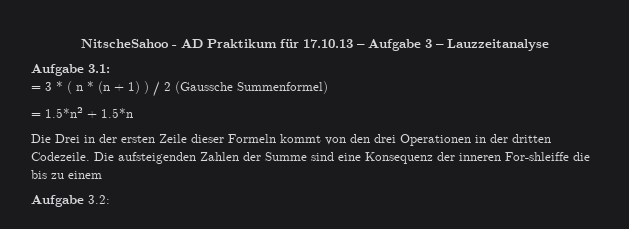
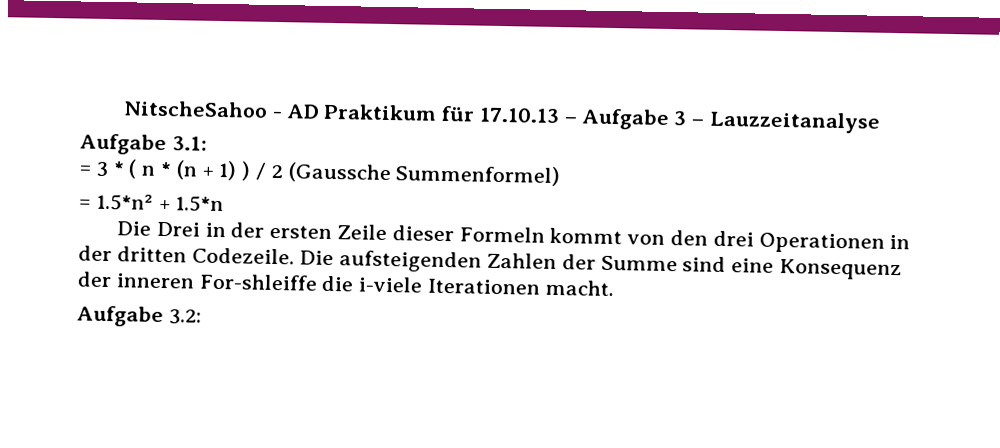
- Die aufsteigenden Zahlen der Summe sind eine Konsequenz der inneren For-shleiffe die bis zu einem
+ Die aufsteigenden Zahlen der Summe sind eine Konsequenz der inneren For-shleiffe die i-viele Iterationen macht.

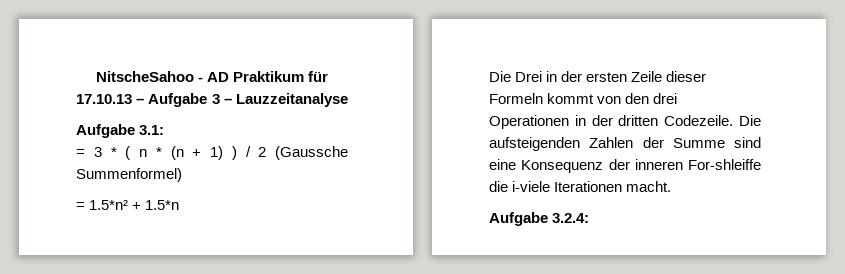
- Aufgabe 3.2:
+ Aufgabe 3.2.4:

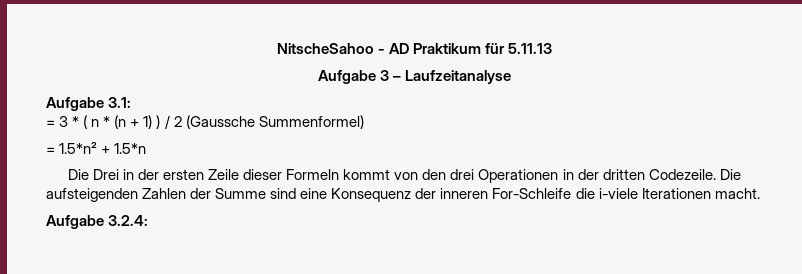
- NitscheSahoo - AD Praktikum für 17.10.13 – Aufgabe 3 – Lauzzeitanalyse
+ NitscheSahoo - AD Praktikum für 5.11.13
+ Aufgabe 3 – Laufzeitanalyse
- Die aufsteigenden Zahlen der Summe sind eine Konsequenz der inneren For-shleiffe die i-viele Iterationen macht.
+ Die aufsteigenden Zahlen der Summe sind eine Konsequenz der inneren For-Schleife die i-viele Iterationen macht.

